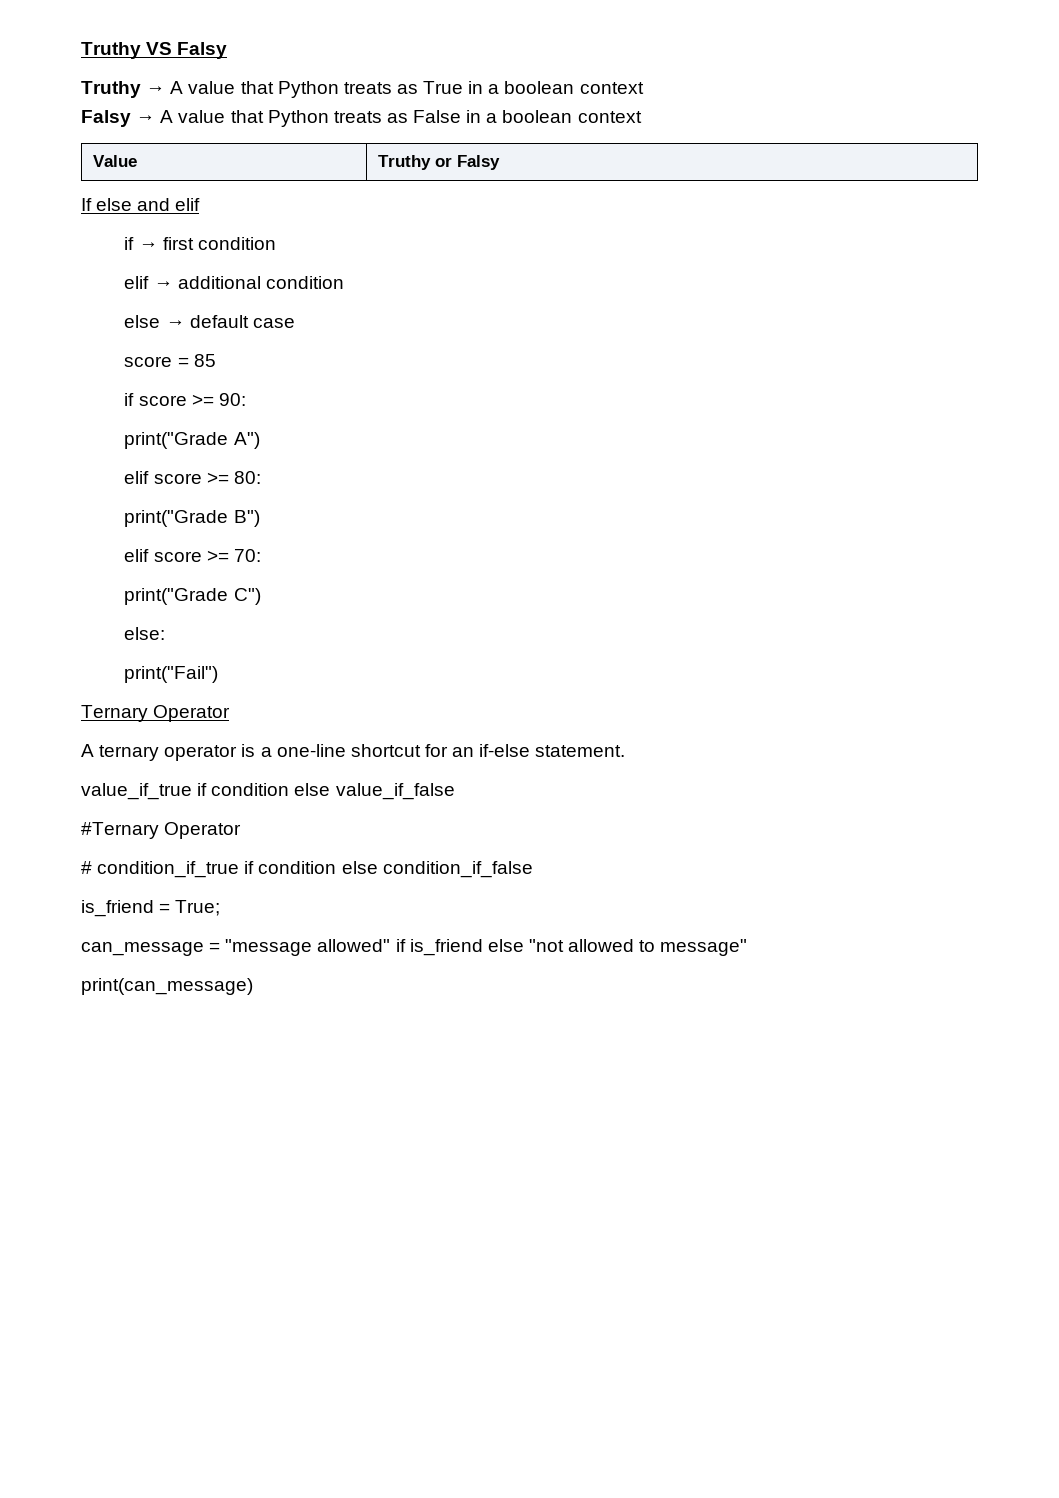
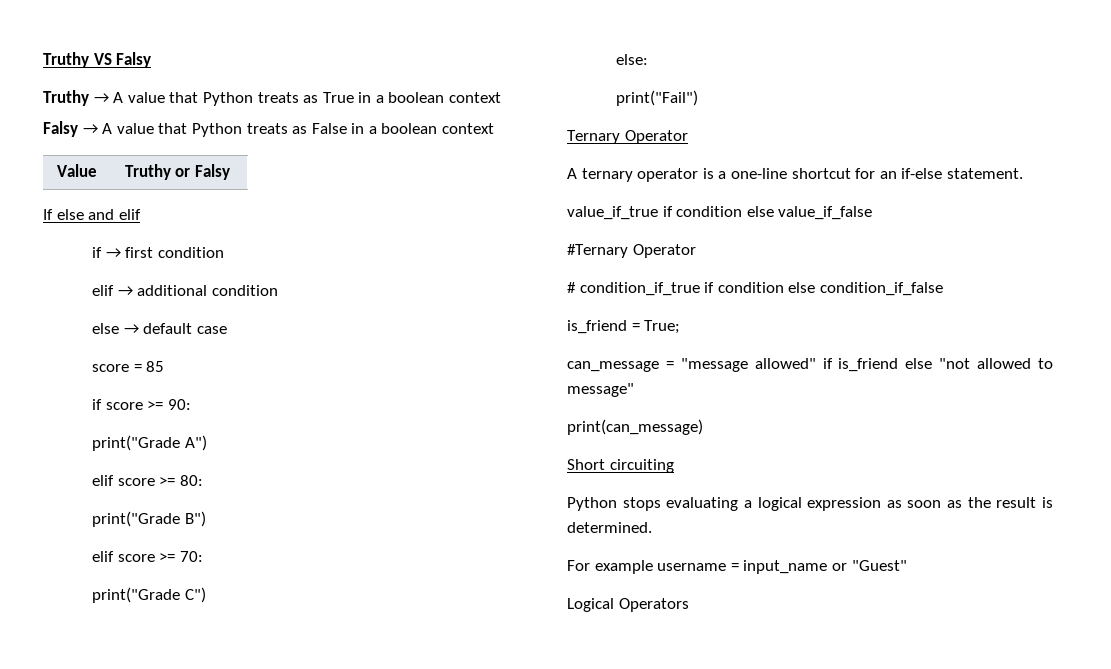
+ Short circuiting
+ Python stops evaluating a logical expression as soon as the result is determined.
+ For example username = input_name or "Guest"
+ Logical Operators

